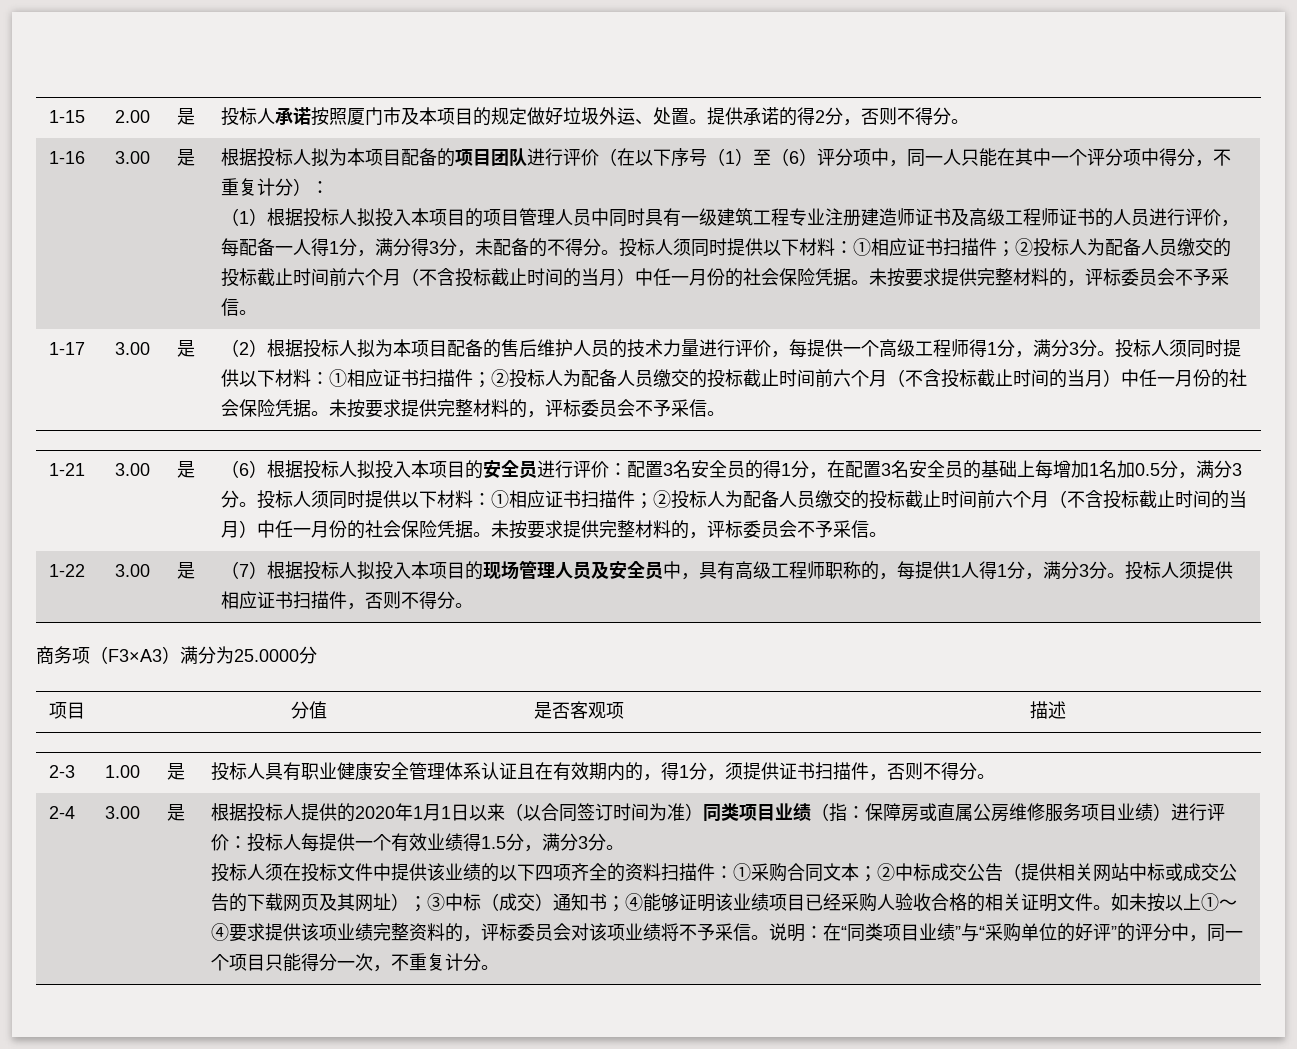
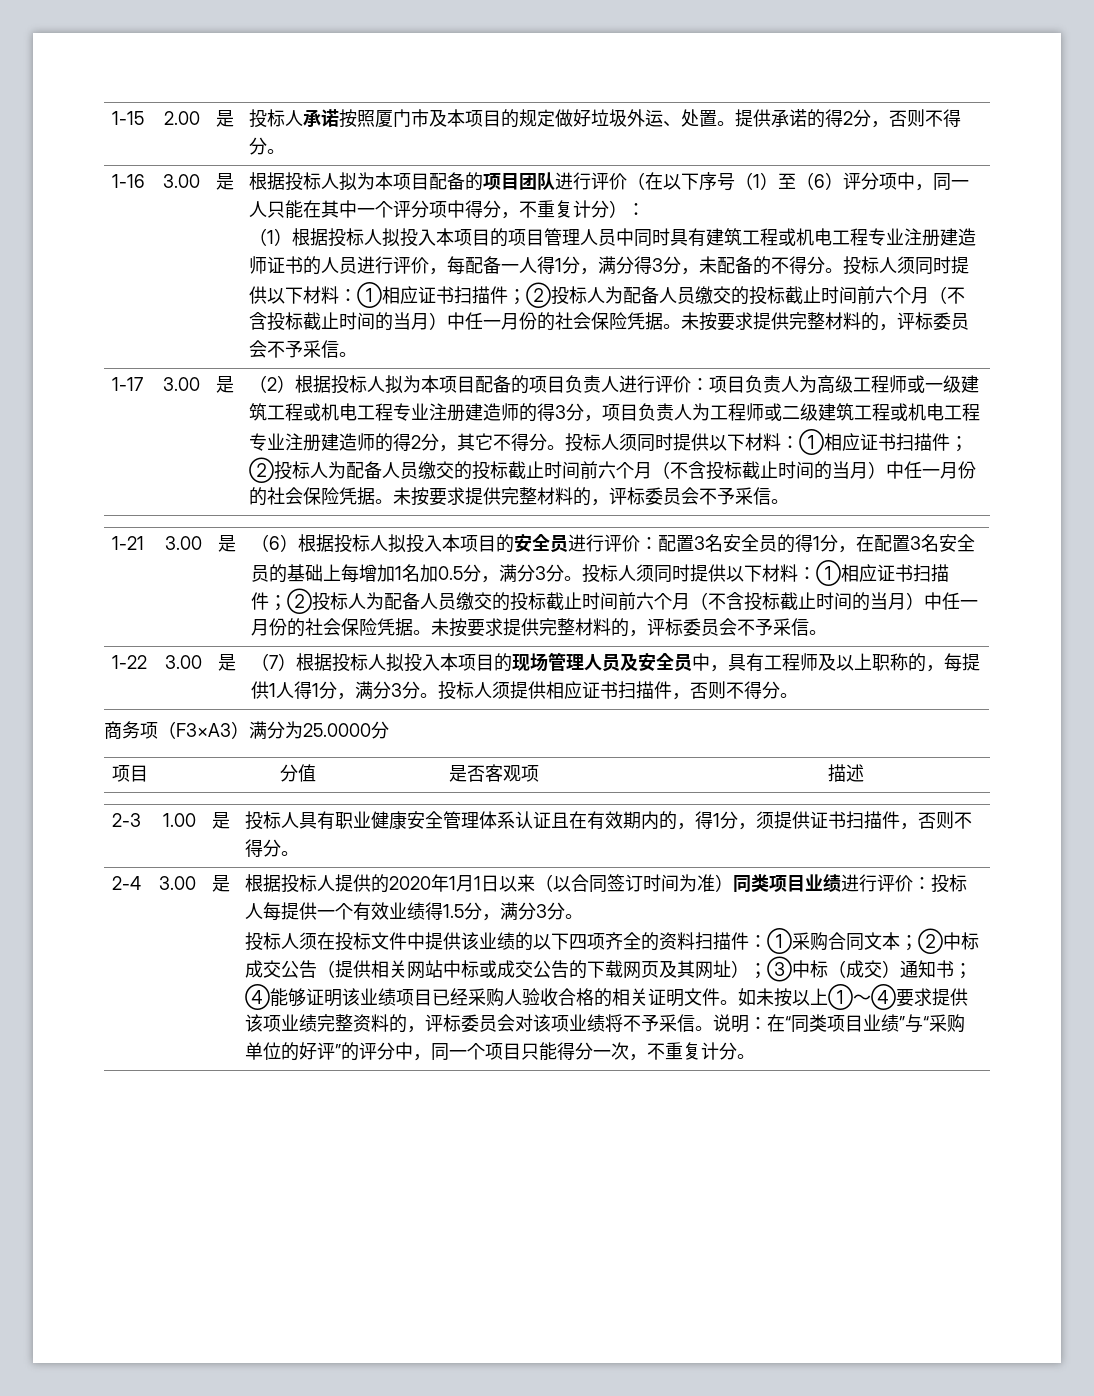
- （1）根据投标人拟投入本项目的项目管理人员中同时具有一级建筑工程专业注册建造师证书及高级工程师证书的人员进行评价，每配备一人得1分，满分得3分，未配备的不得分。
+ （1）根据投标人拟投入本项目的项目管理人员中同时具有建筑工程或机电工程专业注册建造师证书的人员进行评价，每配备一人得1分，满分得3分，未配备的不得分。
- （2）根据投标人拟为本项目配备的售后维护人员的技术力量进行评价，每提供一个高级工程师得1分，满分3分。
+ （2）根据投标人拟为本项目配备的项目负责人进行评价：项目负责人为高级工程师或一级建筑工程或机电工程专业注册建造师的得3分，项目负责人为工程师或二级建筑工程或机电工程专业注册建造师的得2分，其它不得分。
- （7）根据投标人拟投入本项目的现场管理人员及安全员中，具有高级工程师职称的，每提供1人得1分，满分3分。
+ （7）根据投标人拟投入本项目的现场管理人员及安全员中，具有工程师及以上职称的，每提供1人得1分，满分3分。
- 根据投标人提供的2020年1月1日以来（以合同签订时间为准）同类项目业绩（指：保障房或直属公房维修服务项目业绩）进行评价：投标人每提供一个有效业绩得1.5分，满分3分。
+ 根据投标人提供的2020年1月1日以来（以合同签订时间为准）同类项目业绩进行评价：投标人每提供一个有效业绩得1.5分，满分3分。

